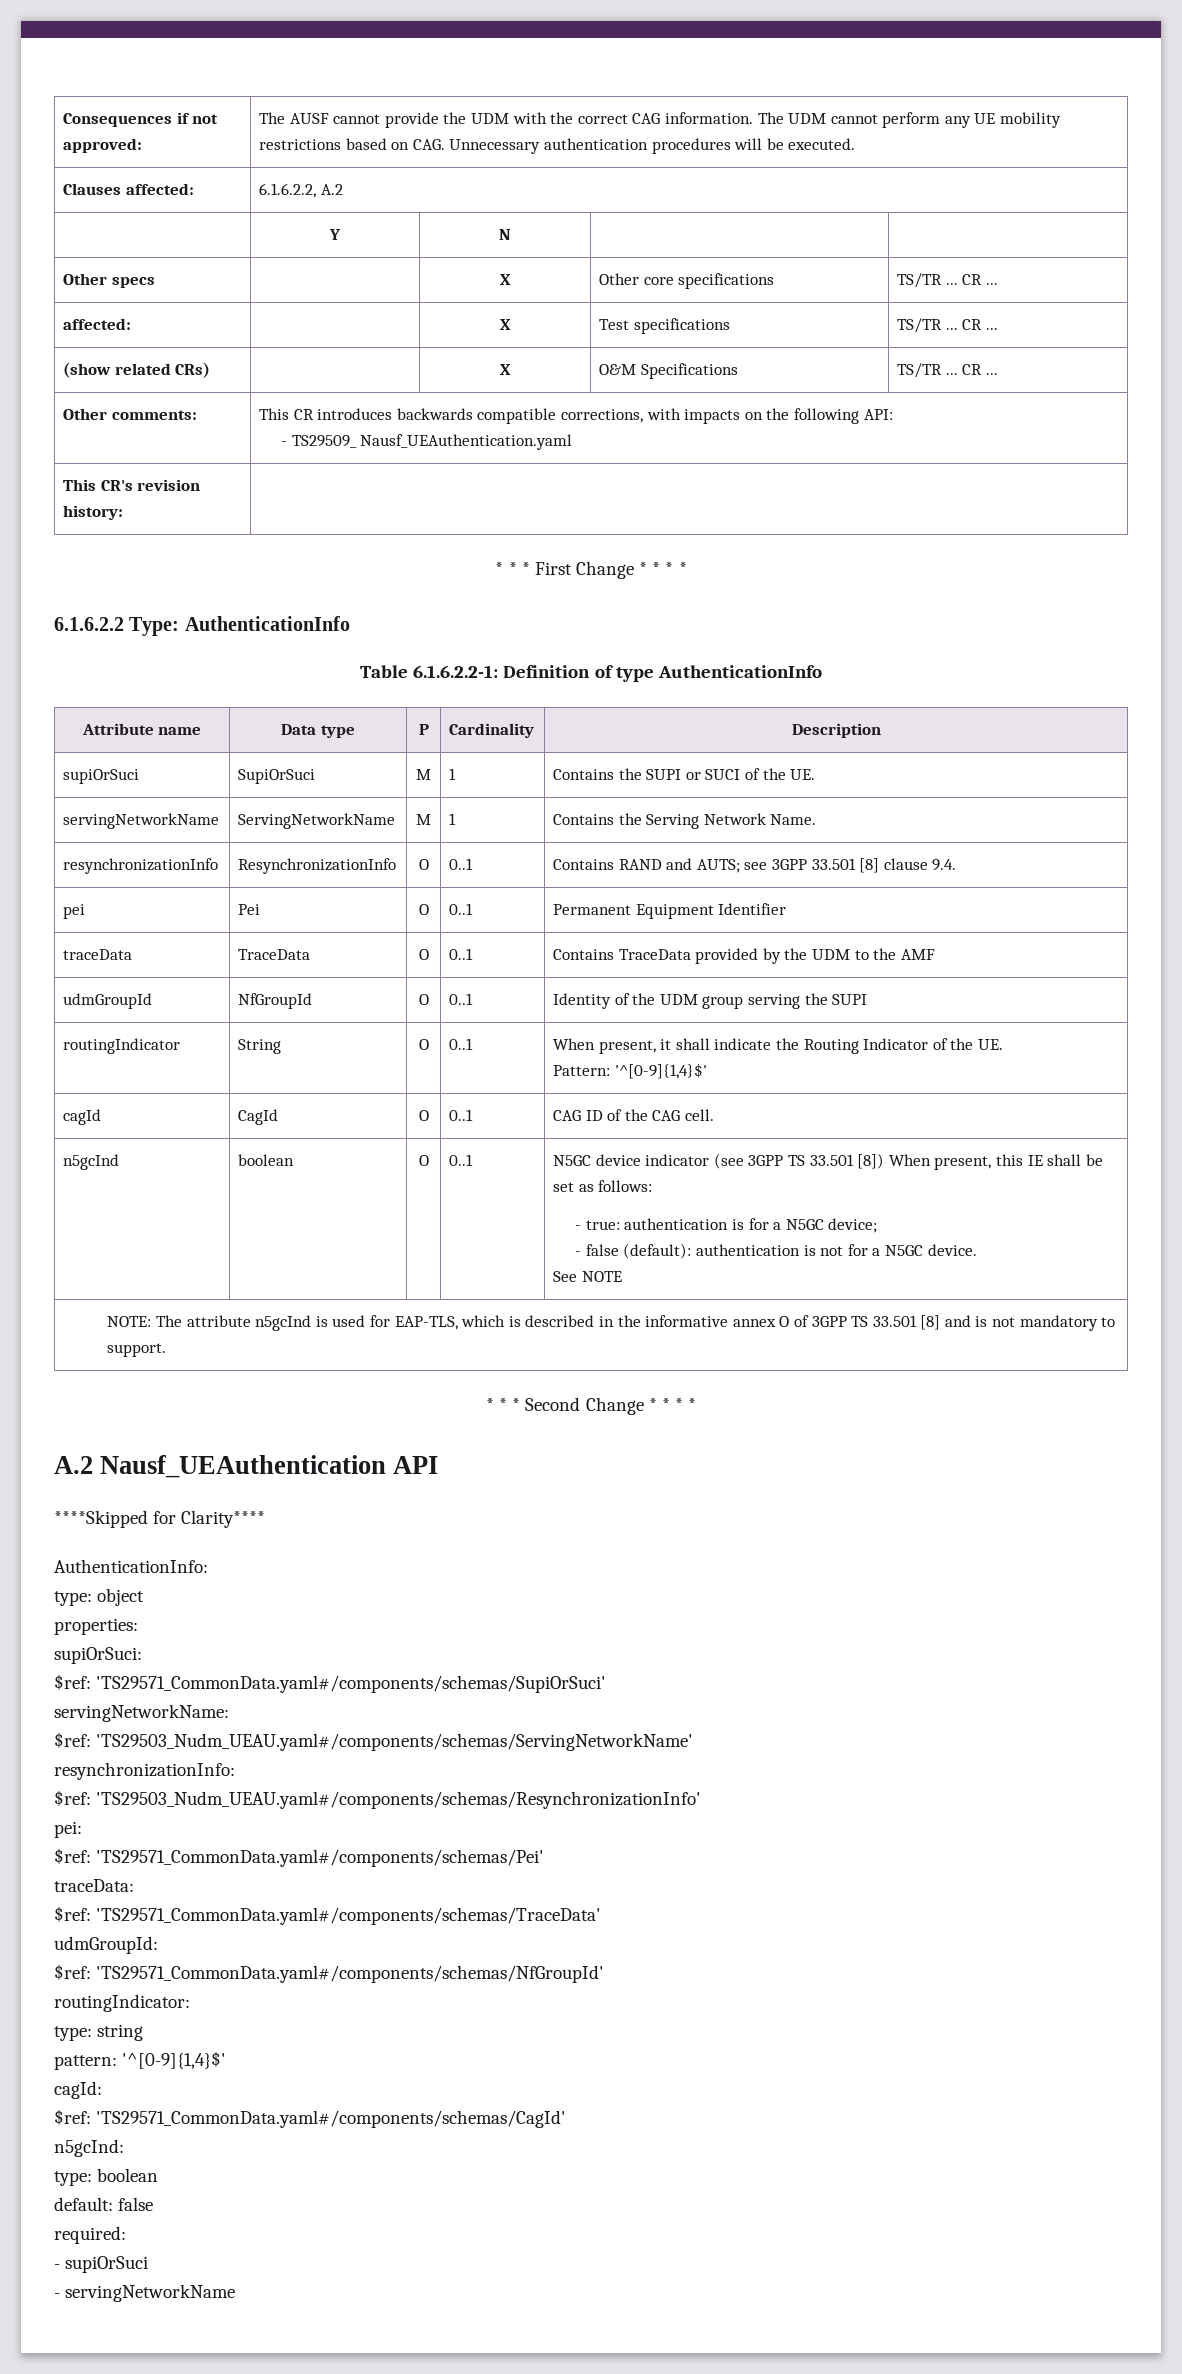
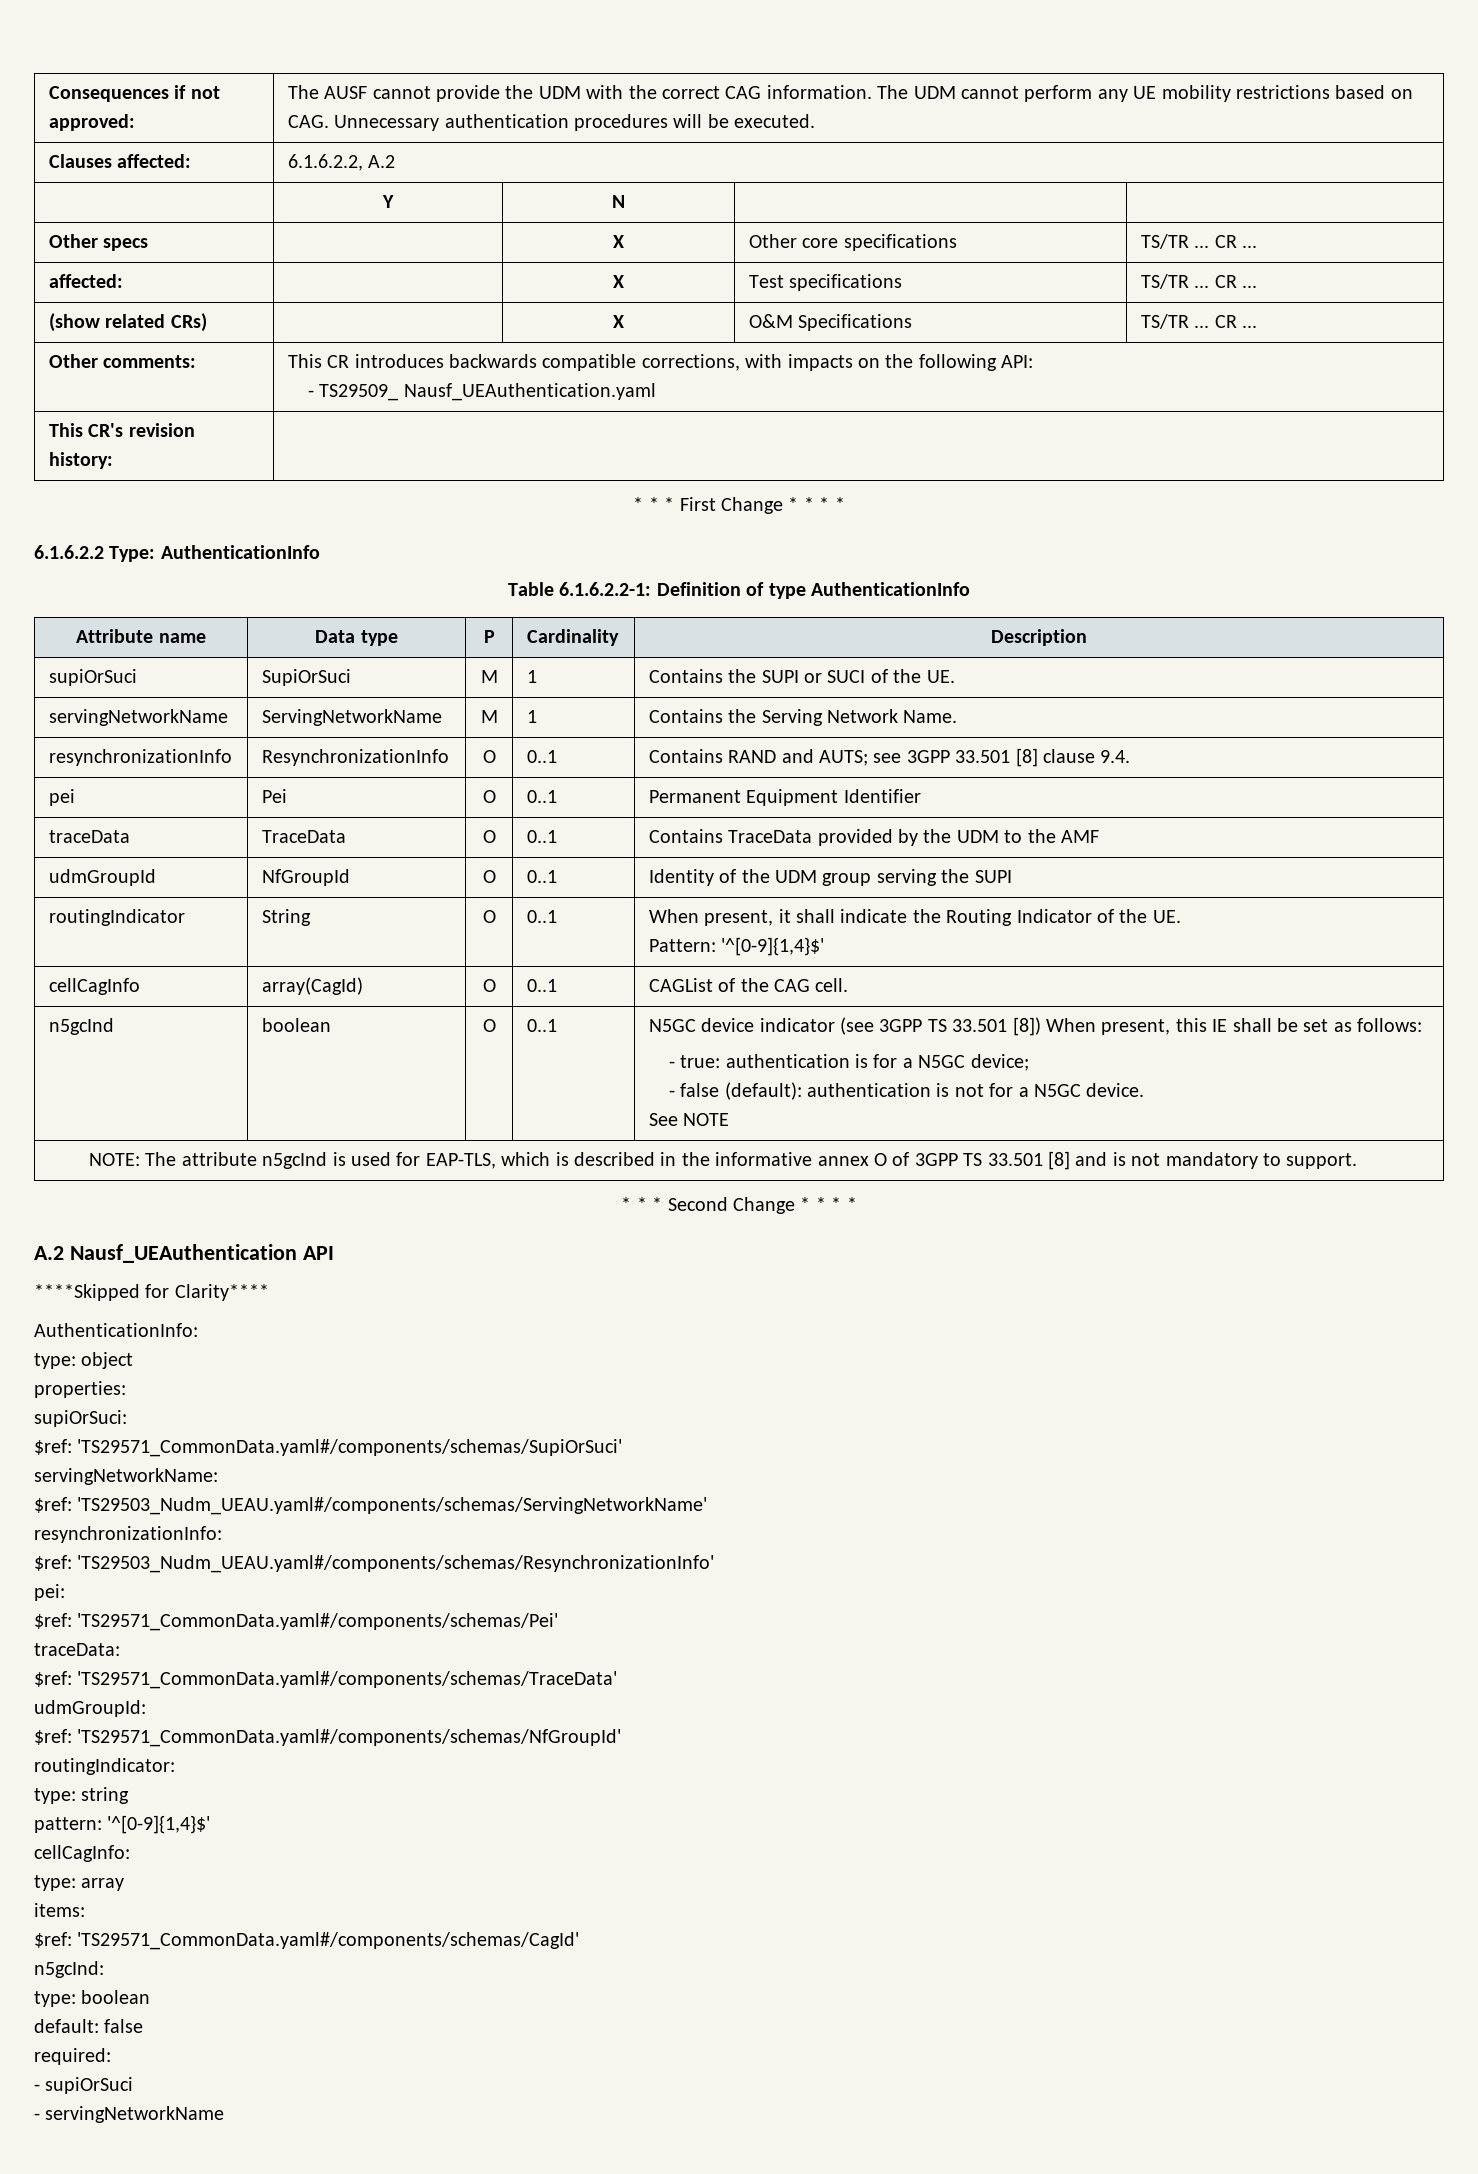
- cagId | CagId | O | 0..1 | CAG ID of the CAG cell.
+ cellCagInfo | array(CagId) | O | 0..1 | CAGList of the CAG cell.
- cagId:
+ cellCagInfo:
+ type: array
+ items:

